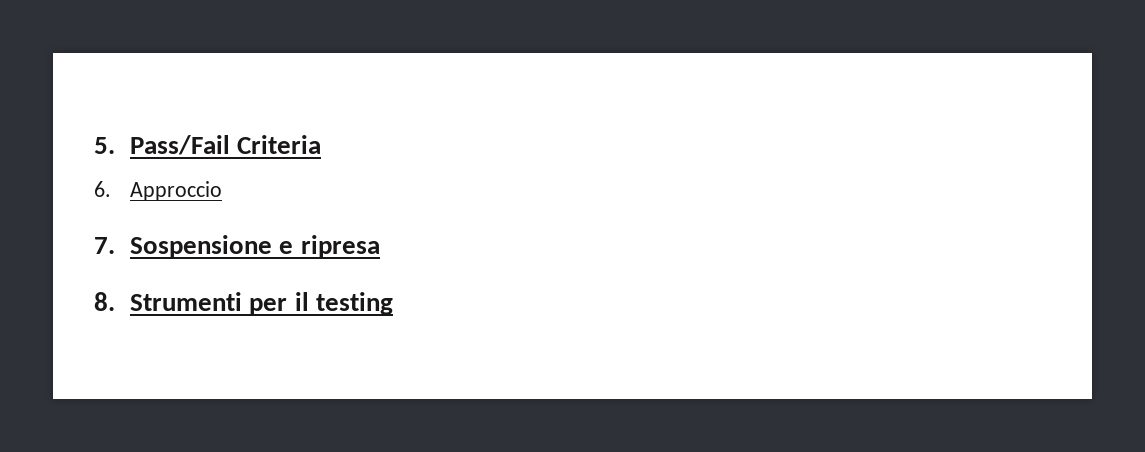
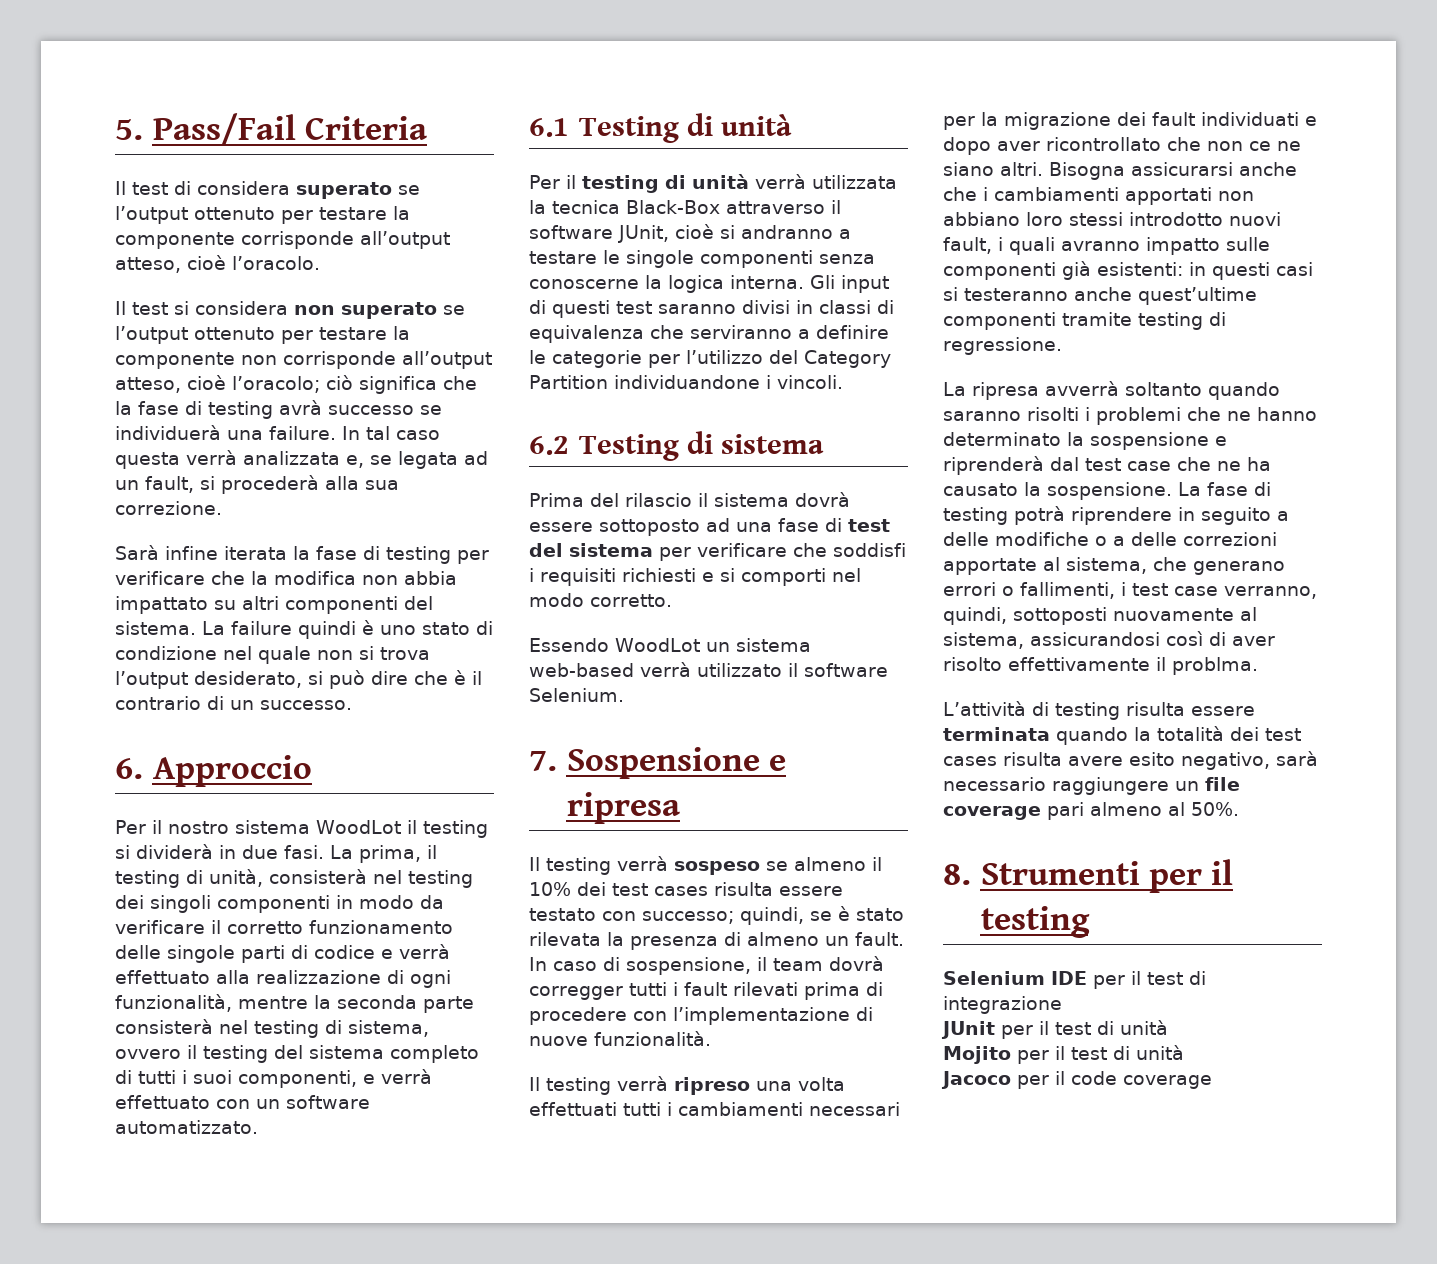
+ Il test di considera superato se l’output ottenuto per testare la componente corrisponde all’output atteso, cioè l’oracolo.
+ Il test si considera non superato se l’output ottenuto per testare la componente non corrisponde all’output atteso, cioè l’oracolo; ciò significa che la fase di testing avrà successo se individuerà una failure. In tal caso questa verrà analizzata e, se legata ad un fault, si procederà alla sua correzione.
+ Sarà infine iterata la fase di testing per verificare che la modifica non abbia impattato su altri componenti del sistema. La failure quindi è uno stato di condizione nel quale non si trova l’output desiderato, si può dire che è il contrario di un successo.
  6. Approccio
+ Per il nostro sistema WoodLot il testing si dividerà in due fasi. La prima, il testing di unità, consisterà nel testing dei singoli componenti in modo da verificare il corretto funzionamento delle singole parti di codice e verrà effettuato alla realizzazione di ogni funzionalità, mentre la seconda parte consisterà nel testing di sistema, ovvero il testing del sistema completo di tutti i suoi componenti, e verrà effettuato con un software automatizzato.
+ 6.1 Testing di unità
+ Per il testing di unità verrà utilizzata la tecnica Black-Box attraverso il software JUnit, cioè si andranno a testare le singole componenti senza conoscerne la logica interna. Gli input di questi test saranno divisi in classi di equivalenza che serviranno a definire le categorie per l’utilizzo del Category Partition individuandone i vincoli.
+ 6.2 Testing di sistema
+ Prima del rilascio il sistema dovrà essere sottoposto ad una fase di test del sistema per verificare che soddisfi i requisiti richiesti e si comporti nel modo corretto.
+ Essendo WoodLot un sistema web-based verrà utilizzato il software Selenium.
  7. Sospensione e ripresa
+ Il testing verrà sospeso se almeno il 10% dei test cases risulta essere testato con successo; quindi, se è stato rilevata la presenza di almeno un fault. In caso di sospensione, il team dovrà corregger tutti i fault rilevati prima di procedere con l’implementazione di nuove funzionalità.
+ Il testing verrà ripreso una volta effettuati tutti i cambiamenti necessari per la migrazione dei fault individuati e dopo aver ricontrollato che non ce ne siano altri. Bisogna assicurarsi anche che i cambiamenti apportati non abbiano loro stessi introdotto nuovi fault, i quali avranno impatto sulle componenti già esistenti: in questi casi si testeranno anche quest’ultime componenti tramite testing di regressione.
+ La ripresa avverrà soltanto quando saranno risolti i problemi che ne hanno determinato la sospensione e riprenderà dal test case che ne ha causato la sospensione. La fase di testing potrà riprendere in seguito a delle modifiche o a delle correzioni apportate al sistema, che generano errori o fallimenti, i test case verranno, quindi, sottoposti nuovamente al sistema, assicurandosi così di aver risolto effettivamente il problma.
+ L’attività di testing risulta essere terminata quando la totalità dei test cases risulta avere esito negativo, sarà necessario raggiungere un file coverage pari almeno al 50%.
+ Selenium IDE per il test di integrazione
+ JUnit per il test di unità
+ Mojito per il test di unità
+ Jacoco per il code coverage

